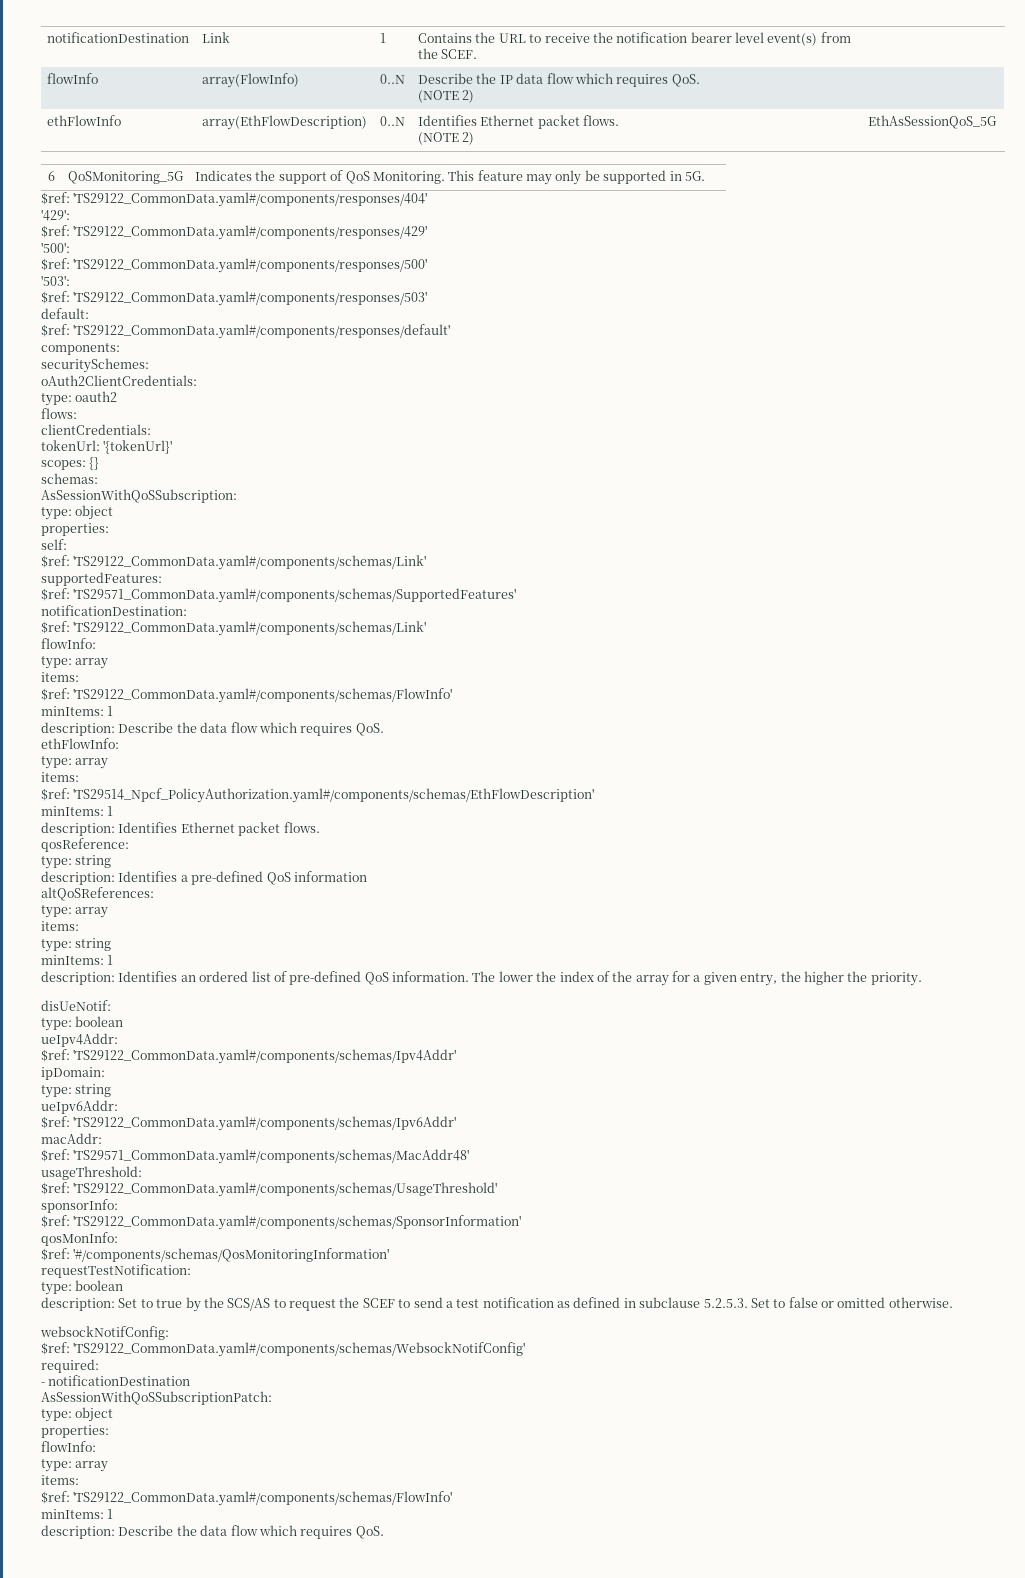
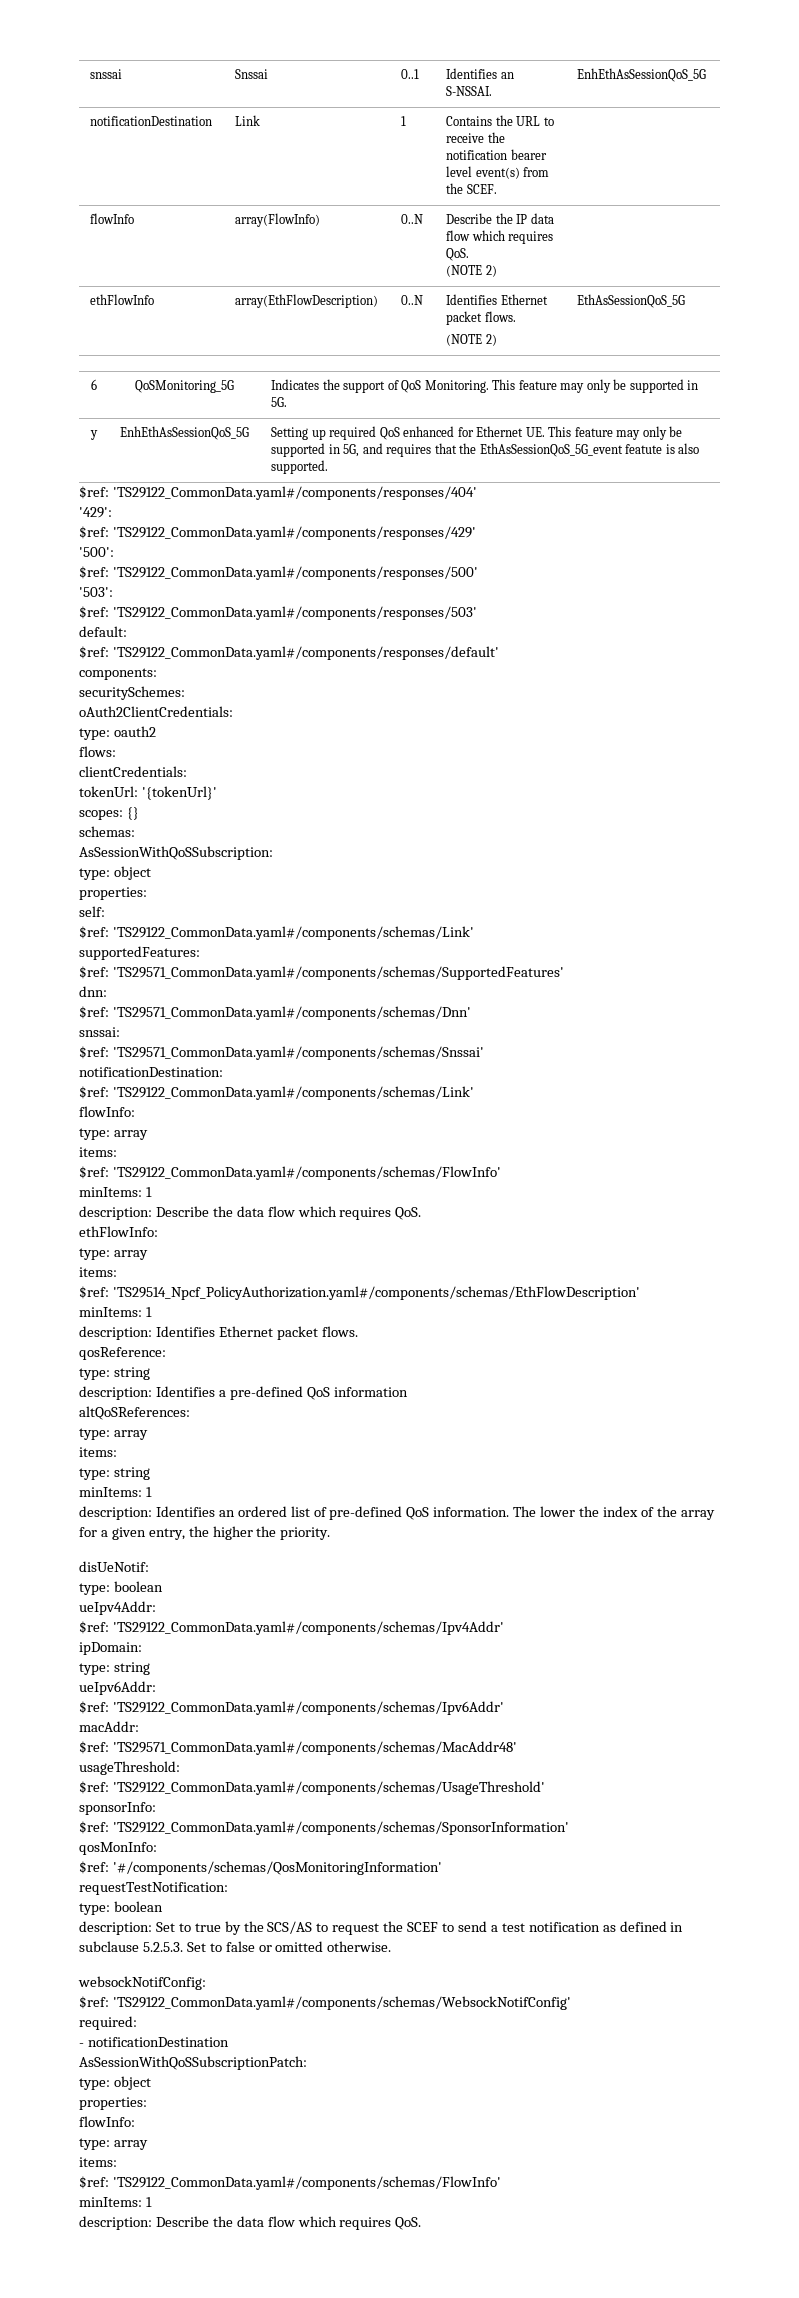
+ snssai | Snssai | 0..1 | Identifies an S-NSSAI. | EnhEthAsSessionQoS_5G
+ y | EnhEthAsSessionQoS_5G | Setting up required QoS enhanced for Ethernet UE. This feature may only be supported in 5G, and requires that the EthAsSessionQoS_5G_event featute is also supported.
+ dnn:
+ $ref: 'TS29571_CommonData.yaml#/components/schemas/Dnn'
+ snssai:
+ $ref: 'TS29571_CommonData.yaml#/components/schemas/Snssai'

